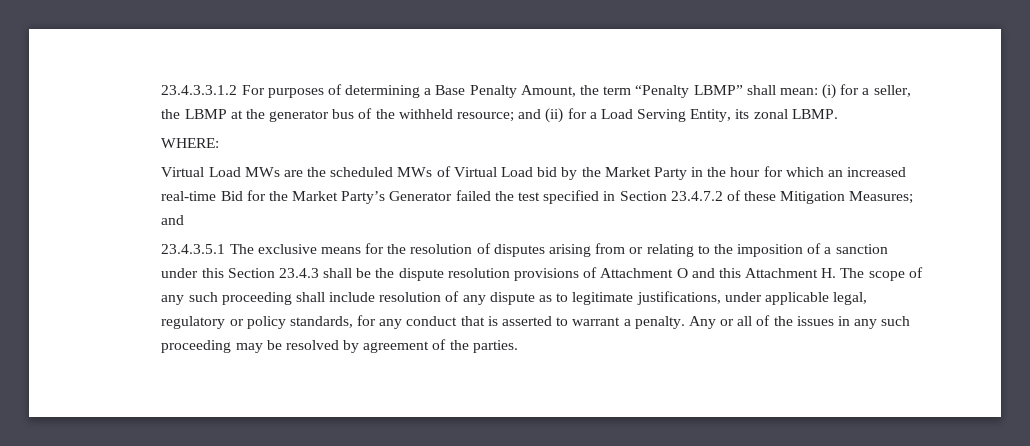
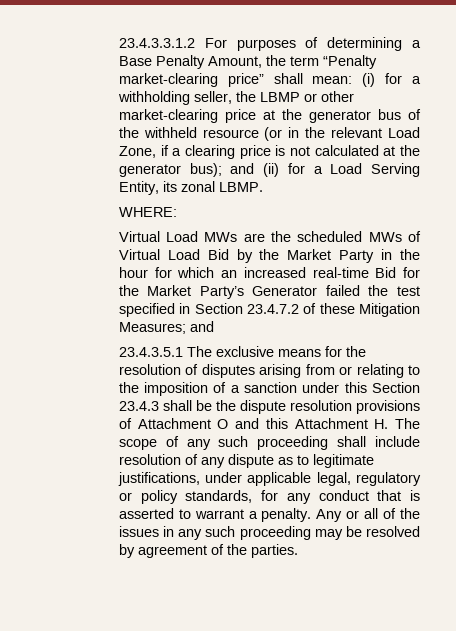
- 23.4.3.3.1.2 For purposes of determining a Base Penalty Amount, the term “Penalty LBMP” shall mean: (i) for a seller, the LBMP at the generator bus of the withheld resource; and (ii) for a Load Serving Entity, its zonal LBMP.
+ 23.4.3.3.1.2 For purposes of determining a Base Penalty Amount, the term “Penalty market-clearing price” shall mean: (i) for a withholding seller, the LBMP or other market-clearing price at the generator bus of the withheld resource (or in the relevant Load Zone, if a clearing price is not calculated at the generator bus); and (ii) for a Load Serving Entity, its zonal LBMP.
- Virtual Load MWs are the scheduled MWs of Virtual Load bid by the Market Party in the hour for which an increased real-time Bid for the Market Party’s Generator failed the test specified in Section 23.4.7.2 of these Mitigation Measures; and
+ Virtual Load MWs are the scheduled MWs of Virtual Load Bid by the Market Party in the hour for which an increased real-time Bid for the Market Party’s Generator failed the test specified in Section 23.4.7.2 of these Mitigation Measures; and

